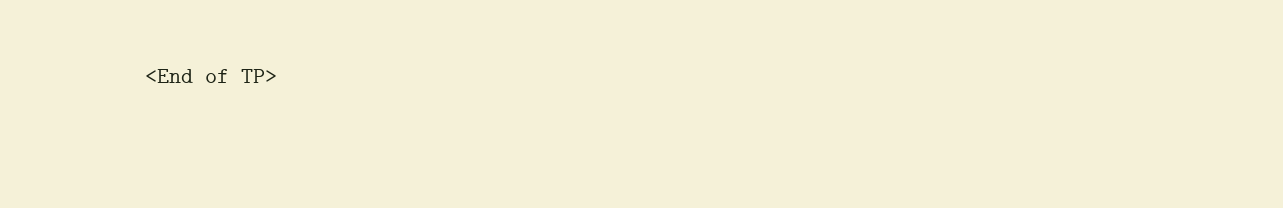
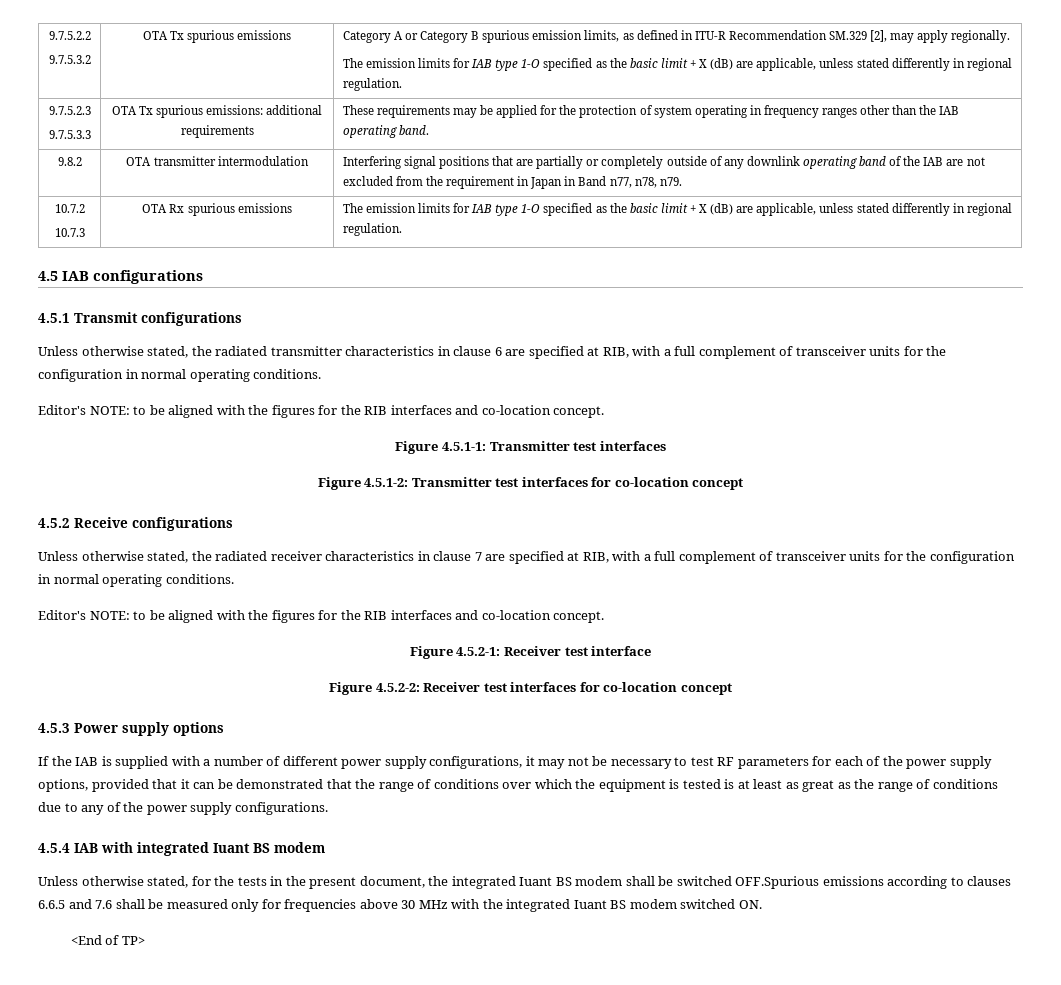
+ 9.7.5.2.2
+ 9.7.5.3.2 | OTA Tx spurious emissions | Category A or Category B spurious emission limits, as defined in ITU-R Recommendation SM.329 [2], may apply regionally.
+ The emission limits for IAB type 1-O specified as the basic limit + X (dB) are applicable, unless stated differently in regional regulation.
+ 9.7.5.2.3
+ 9.7.5.3.3 | OTA Tx spurious emissions: additional requirements | These requirements may be applied for the protection of system operating in frequency ranges other than the IAB operating band.
+ 9.8.2 | OTA transmitter intermodulation | Interfering signal positions that are partially or completely outside of any downlink operating band of the IAB are not excluded from the requirement in Japan in Band n77, n78, n79.
+ 10.7.2
+ 10.7.3 | OTA Rx spurious emissions | The emission limits for IAB type 1-O specified as the basic limit + X (dB) are applicable, unless stated differently in regional regulation.
+ 4.5 IAB configurations
+ 4.5.1 Transmit configurations
+ Unless otherwise stated, the radiated transmitter characteristics in clause 6 are specified at RIB, with a full complement of transceiver units for the configuration in normal operating conditions.
+ Editor's NOTE: to be aligned with the figures for the RIB interfaces and co-location concept.
+ Figure 4.5.1-1: Transmitter test interfaces
+ Figure 4.5.1-2: Transmitter test interfaces for co-location concept
+ 4.5.2 Receive configurations
+ Unless otherwise stated, the radiated receiver characteristics in clause 7 are specified at RIB, with a full complement of transceiver units for the configuration in normal operating conditions.
+ Editor's NOTE: to be aligned with the figures for the RIB interfaces and co-location concept.
+ Figure 4.5.2-1: Receiver test interface
+ Figure 4.5.2-2: Receiver test interfaces for co-location concept
+ 4.5.3 Power supply options
+ If the IAB is supplied with a number of different power supply configurations, it may not be necessary to test RF parameters for each of the power supply options, provided that it can be demonstrated that the range of conditions over which the equipment is tested is at least as great as the range of conditions due to any of the power supply configurations.
+ 4.5.4 IAB with integrated Iuant BS modem
+ Unless otherwise stated, for the tests in the present document, the integrated Iuant BS modem shall be switched OFF.Spurious emissions according to clauses 6.6.5 and 7.6 shall be measured only for frequencies above 30 MHz with the integrated Iuant BS modem switched ON.

